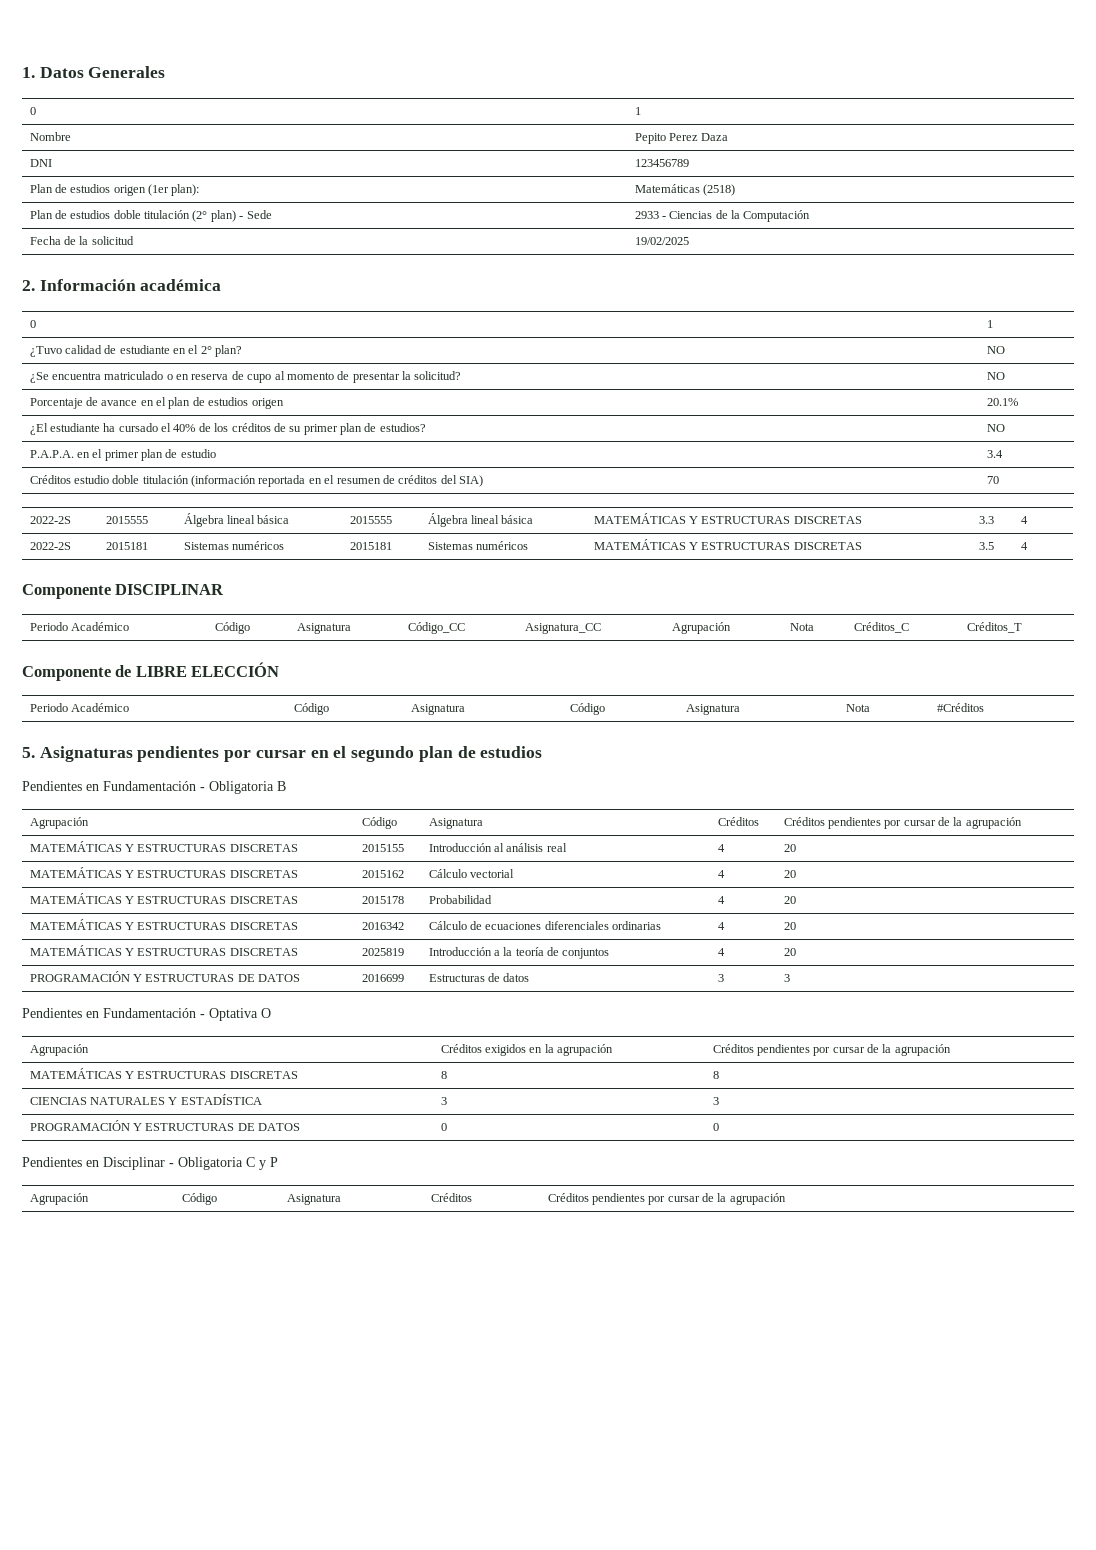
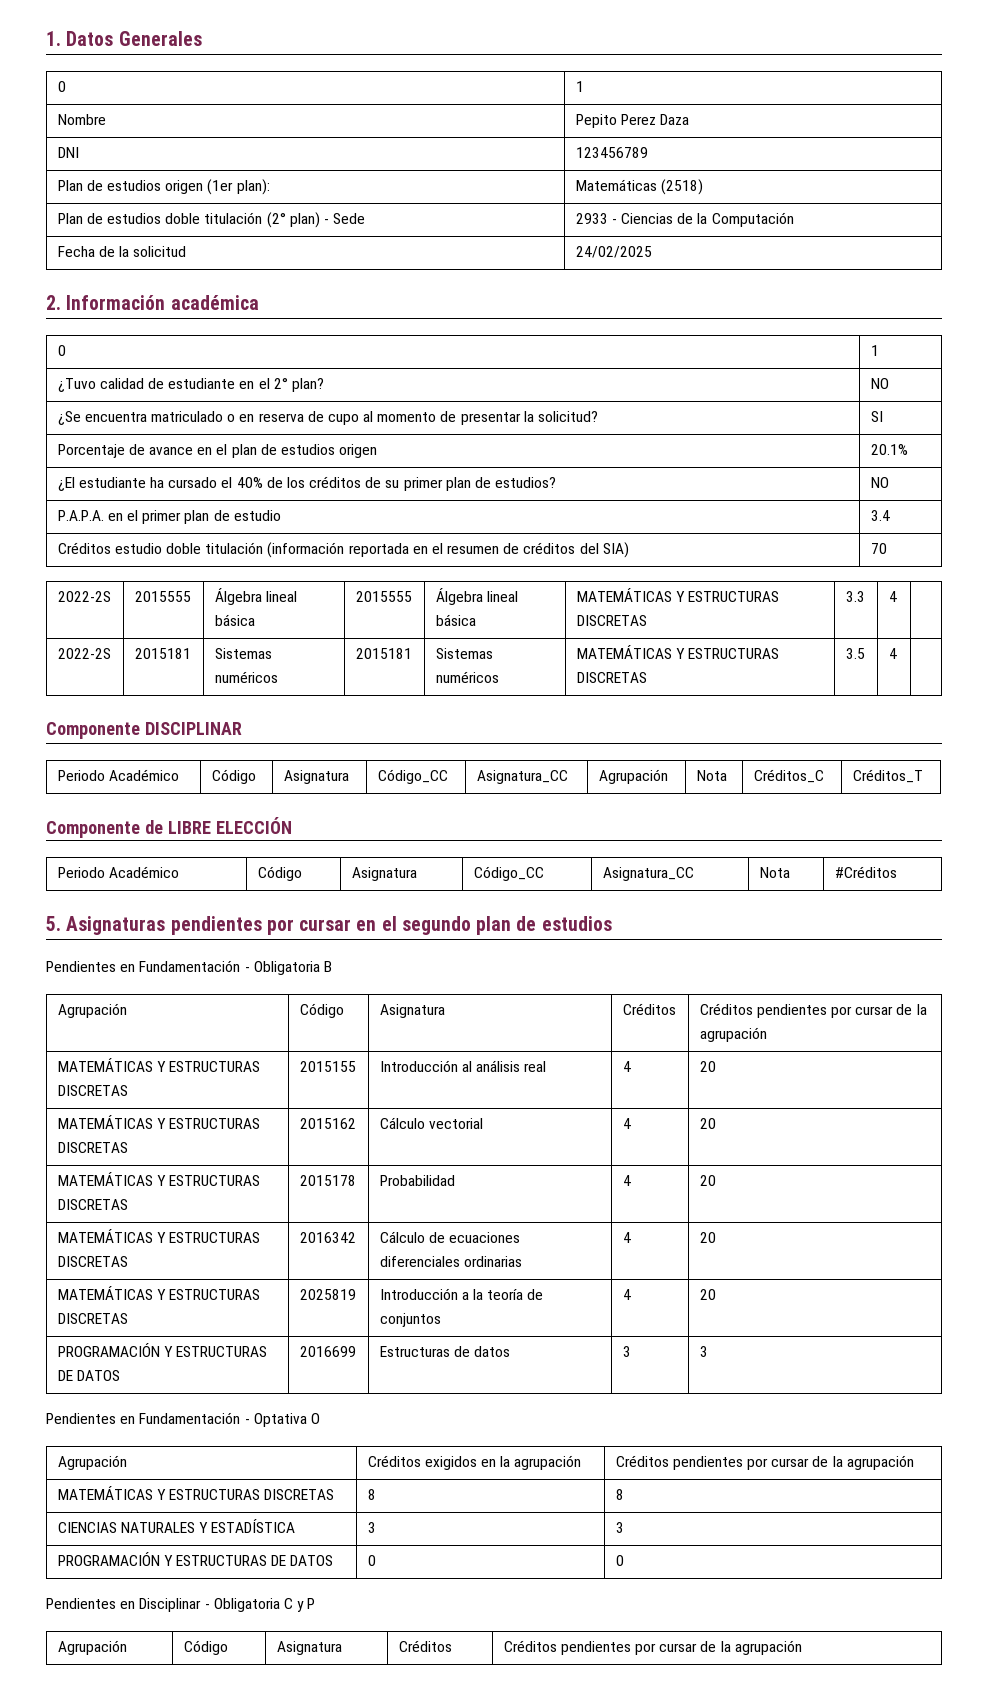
- Fecha de la solicitud | 19/02/2025
+ Fecha de la solicitud | 24/02/2025
- ¿Se encuentra matriculado o en reserva de cupo al momento de presentar la solicitud? | NO
+ ¿Se encuentra matriculado o en reserva de cupo al momento de presentar la solicitud? | SI
- Periodo Académico | Código | Asignatura | Código | Asignatura | Nota | #Créditos
+ Periodo Académico | Código | Asignatura | Código_CC | Asignatura_CC | Nota | #Créditos

